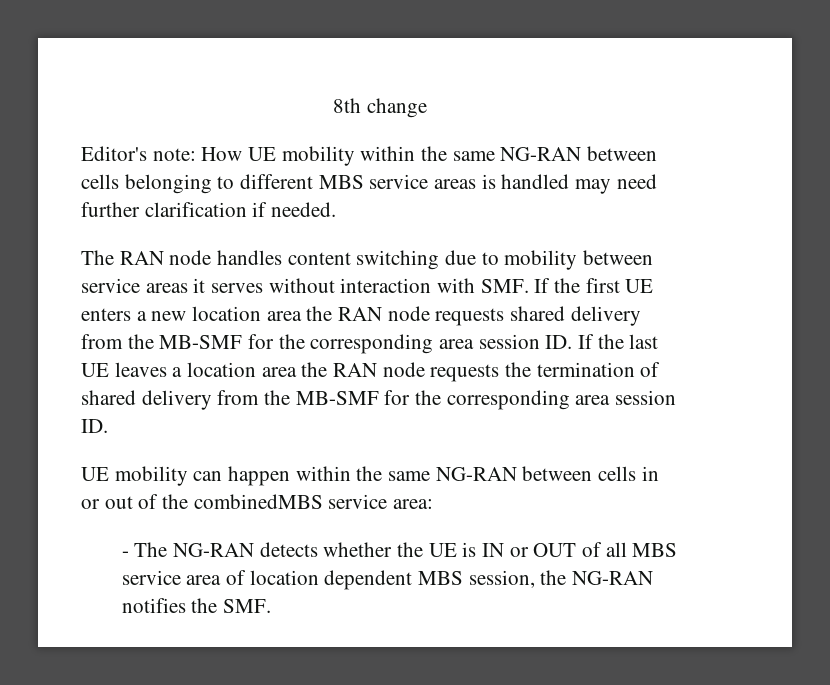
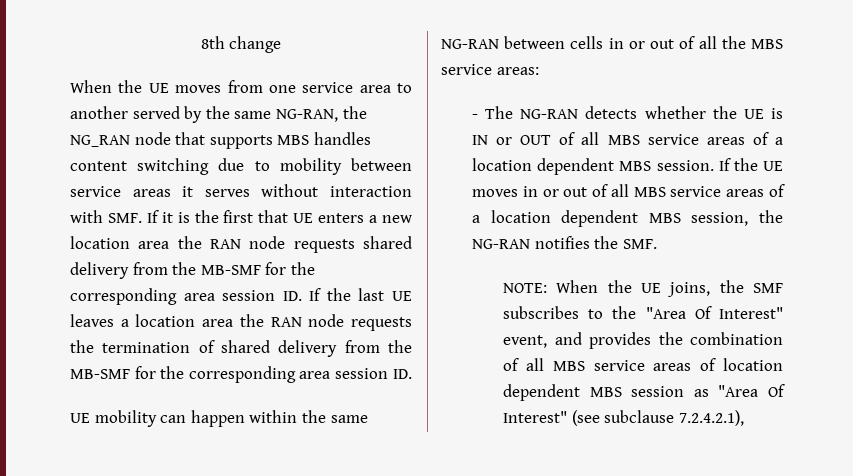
- Editor's note: How UE mobility within the same NG-RAN between cells belonging to different MBS service areas is handled may need further clarification if needed.
- The RAN node handles content switching due to mobility between service areas it serves without interaction with SMF. If the first UE enters a new location area the RAN node requests shared delivery from the MB-SMF for the corresponding area session ID. If the last UE leaves a location area the RAN node requests the termination of shared delivery from the MB-SMF for the corresponding area session ID.
+ When the UE moves from one service area to another served by the same NG-RAN, the NG_RAN node that supports MBS handles content switching due to mobility between service areas it serves without interaction with SMF. If it is the first that UE enters a new location area the RAN node requests shared delivery from the MB-SMF for the corresponding area session ID. If the last UE leaves a location area the RAN node requests the termination of shared delivery from the MB-SMF for the corresponding area session ID.
- UE mobility can happen within the same NG-RAN between cells in or out of the combinedMBS service area:
+ UE mobility can happen within the same NG-RAN between cells in or out of all the MBS service areas:
- - The NG-RAN detects whether the UE is IN or OUT of all MBS service area of location dependent MBS session, the NG-RAN notifies the SMF.
+ - The NG-RAN detects whether the UE is IN or OUT of all MBS service areas of a location dependent MBS session. If the UE moves in or out of all MBS service areas of a location dependent MBS session, the NG-RAN notifies the SMF.
+ NOTE: When the UE joins, the SMF subscribes to the "Area Of Interest" event, and provides the combination of all MBS service areas of location dependent MBS session as "Area Of Interest" (see subclause 7.2.4.2.1),

